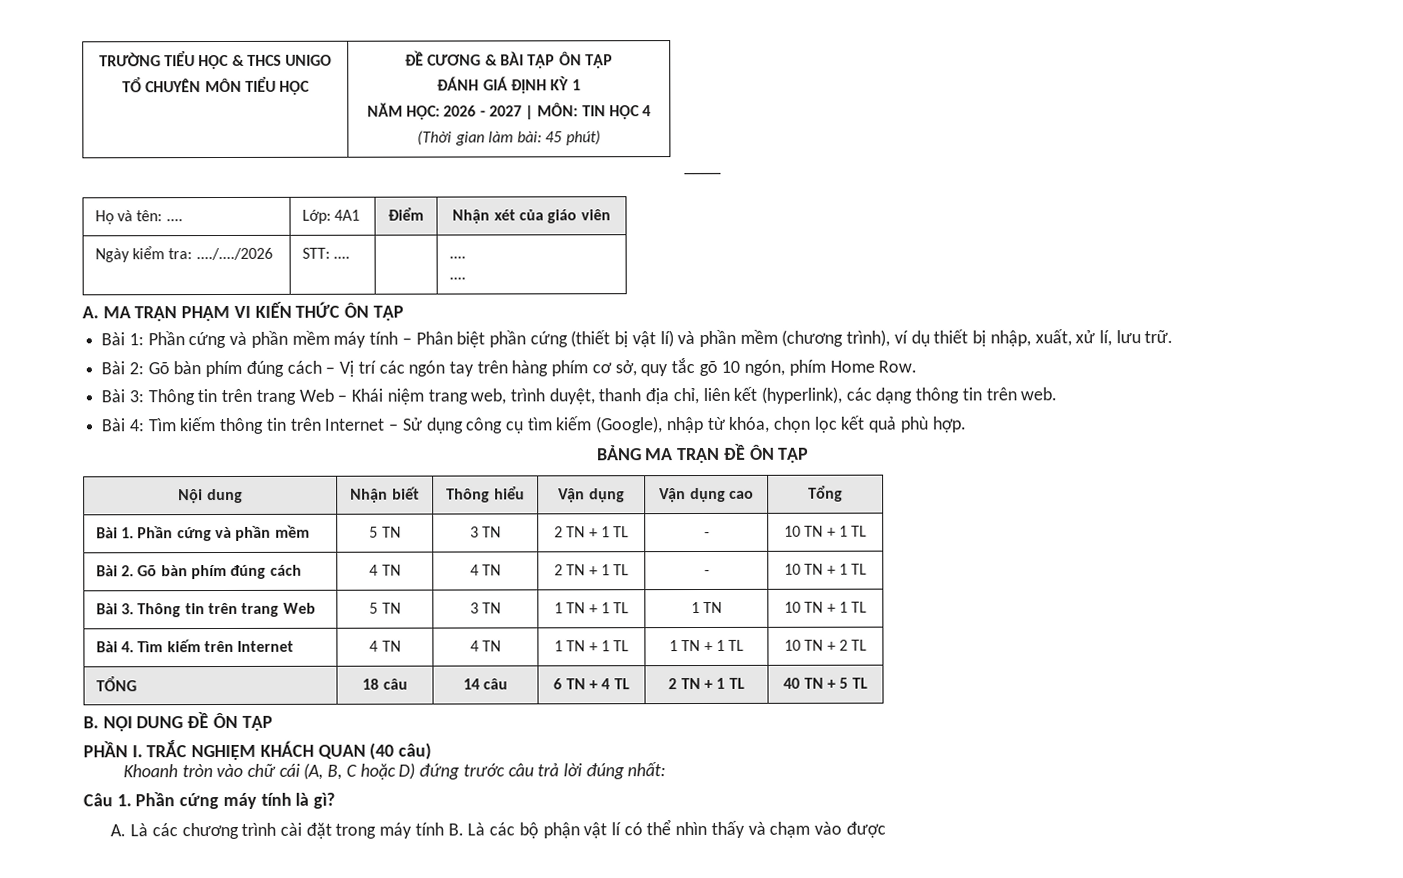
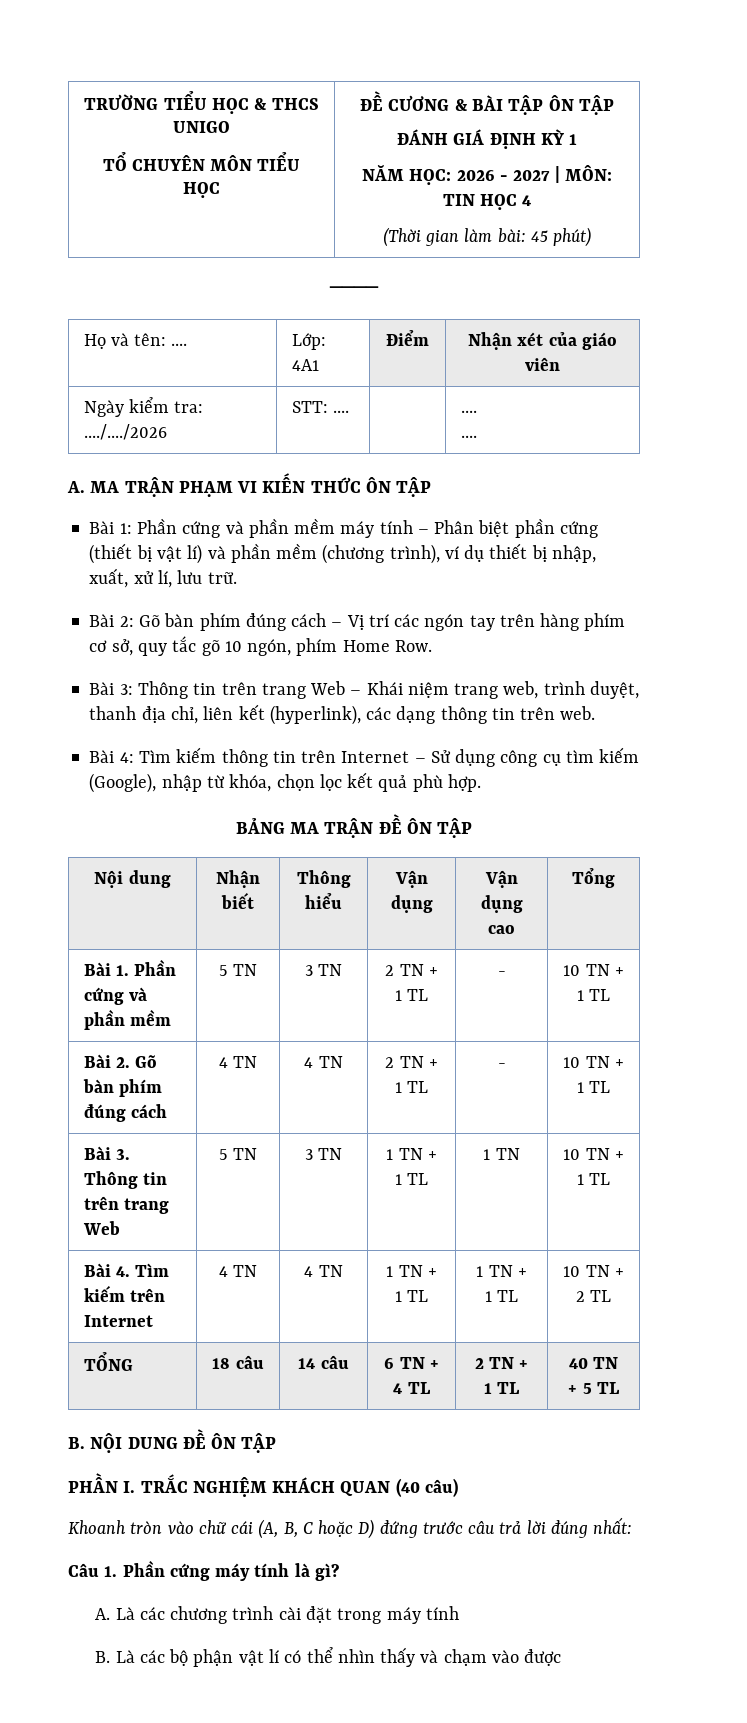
- A. Là các chương trình cài đặt trong máy tính B. Là các bộ phận vật lí có thể nhìn thấy và chạm vào được
+ A. Là các chương trình cài đặt trong máy tính
+ B. Là các bộ phận vật lí có thể nhìn thấy và chạm vào được

